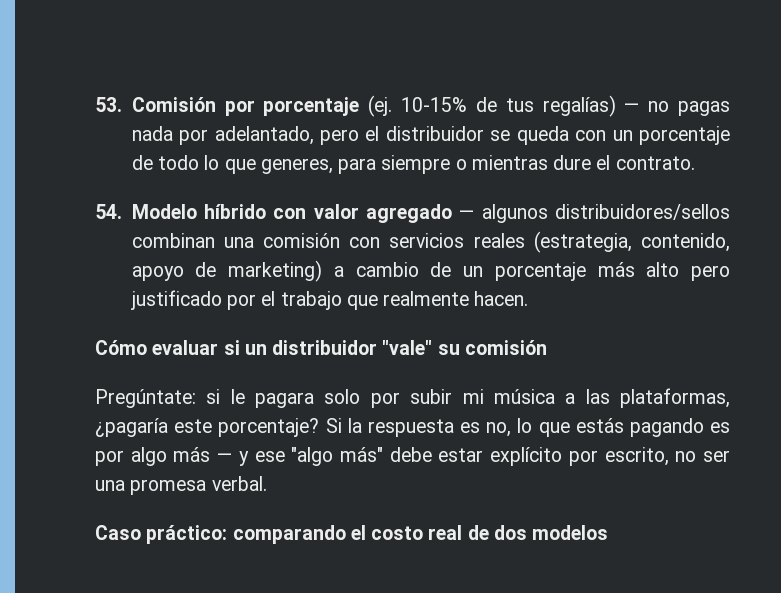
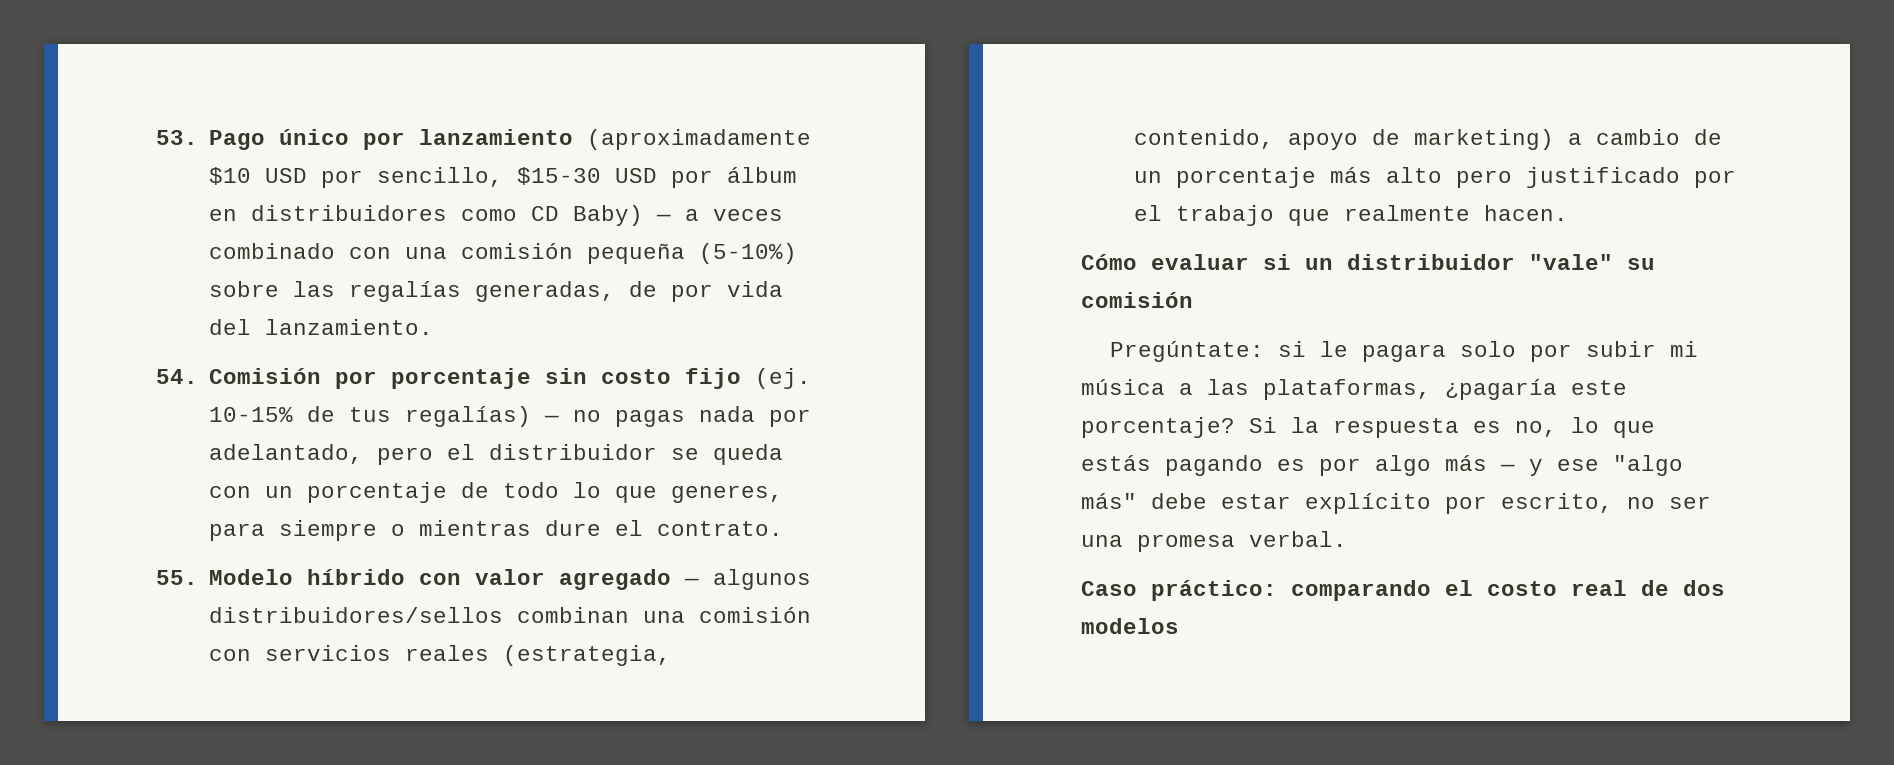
- 53. Comisión por porcentaje (ej.
+ 53. Pago único por lanzamiento (aproximadamente $10 USD por sencillo, $15-30 USD por álbum en distribuidores como CD Baby) — a veces combinado con una comisión pequeña (5-10%) sobre las regalías generadas, de por vida del lanzamiento.
+ 54. Comisión por porcentaje sin costo fijo (ej.
- 54. Modelo híbrido con valor agregado — algunos distribuidores/sellos combinan una comisión con servicios reales (estrategia, contenido, apoyo de marketing) a cambio de un porcentaje más alto pero justificado por el trabajo que realmente hacen.
+ 55. Modelo híbrido con valor agregado — algunos distribuidores/sellos combinan una comisión con servicios reales (estrategia, contenido, apoyo de marketing) a cambio de un porcentaje más alto pero justificado por el trabajo que realmente hacen.

